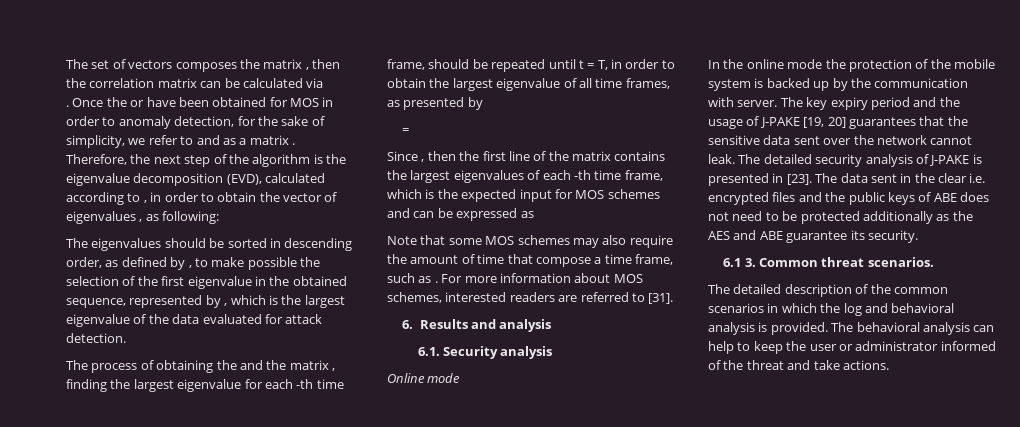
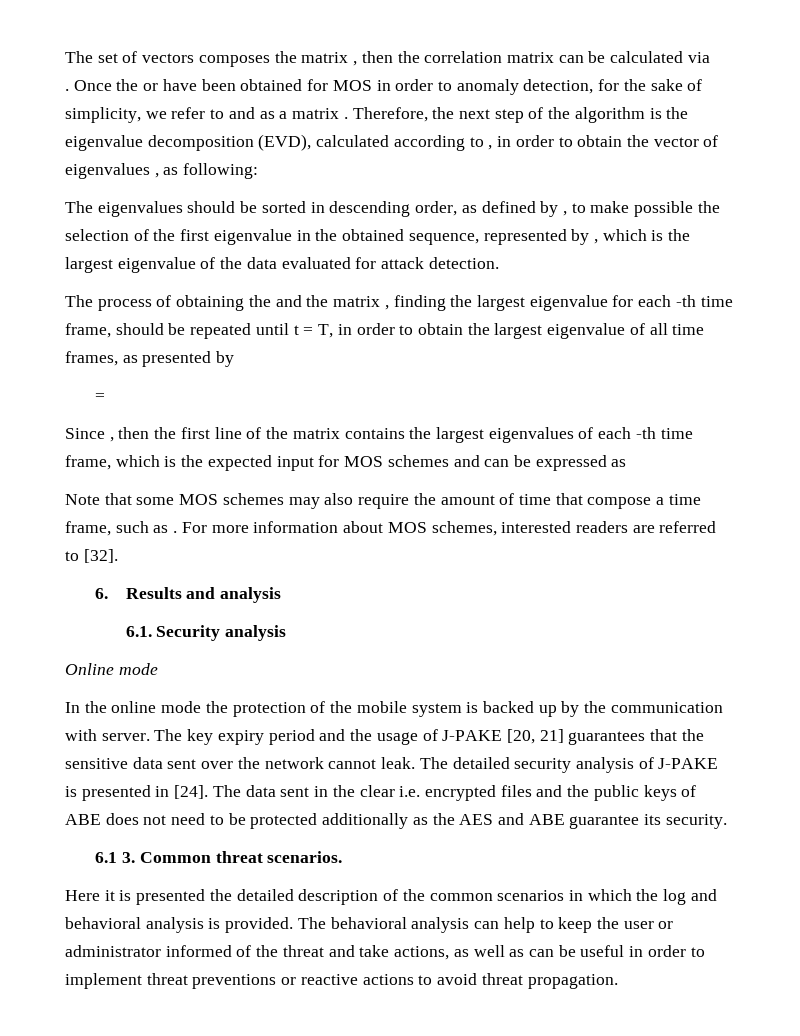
- For more information about MOS schemes, interested readers are referred to [31].
+ For more information about MOS schemes, interested readers are referred to [32].
- The key expiry period and the usage of J-PAKE [19, 20] guarantees that the sensitive data sent over the network cannot leak.
+ The key expiry period and the usage of J-PAKE [20, 21] guarantees that the sensitive data sent over the network cannot leak.
- The detailed security analysis of J-PAKE is presented in [23].
+ The detailed security analysis of J-PAKE is presented in [24].
- The detailed description of the common scenarios in which the log and behavioral analysis is provided.
+ Here it is presented the detailed description of the common scenarios in which the log and behavioral analysis is provided.
- The behavioral analysis can help to keep the user or administrator informed of the threat and take actions.
+ The behavioral analysis can help to keep the user or administrator informed of the threat and take actions, as well as can be useful in order to implement threat preventions or reactive actions to avoid threat propagation.

